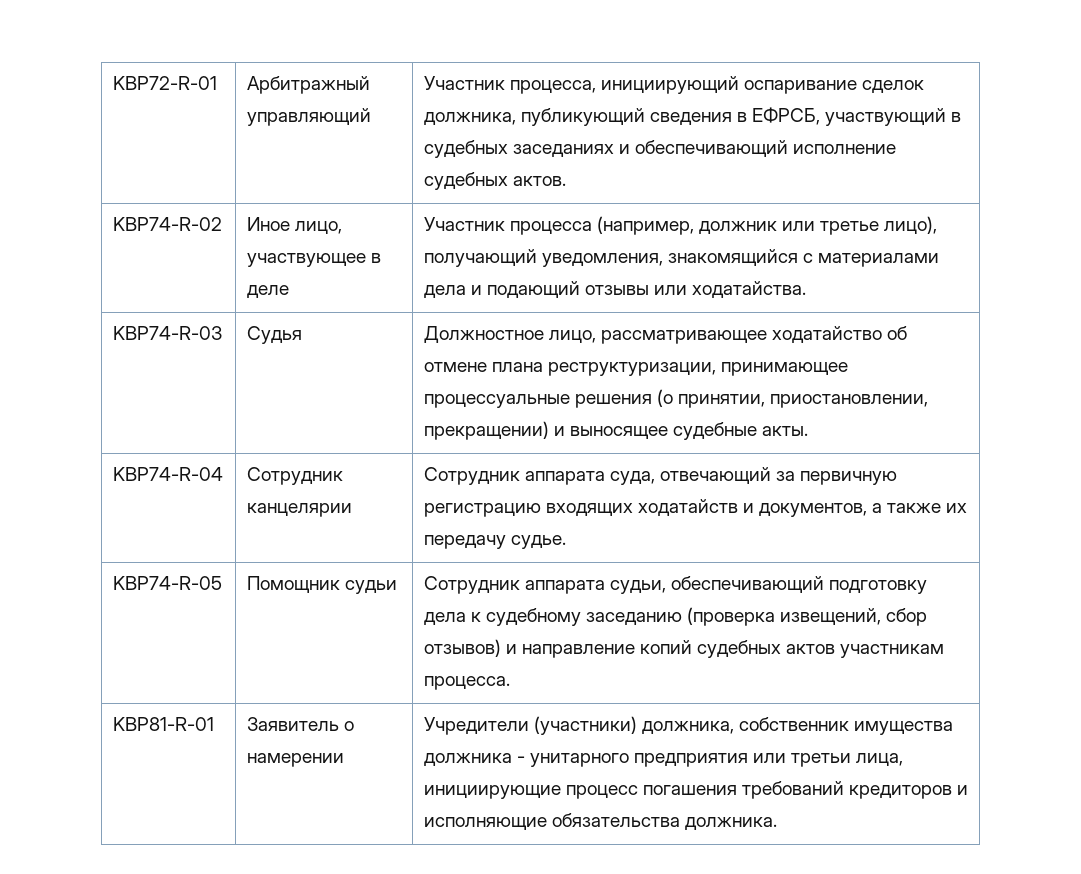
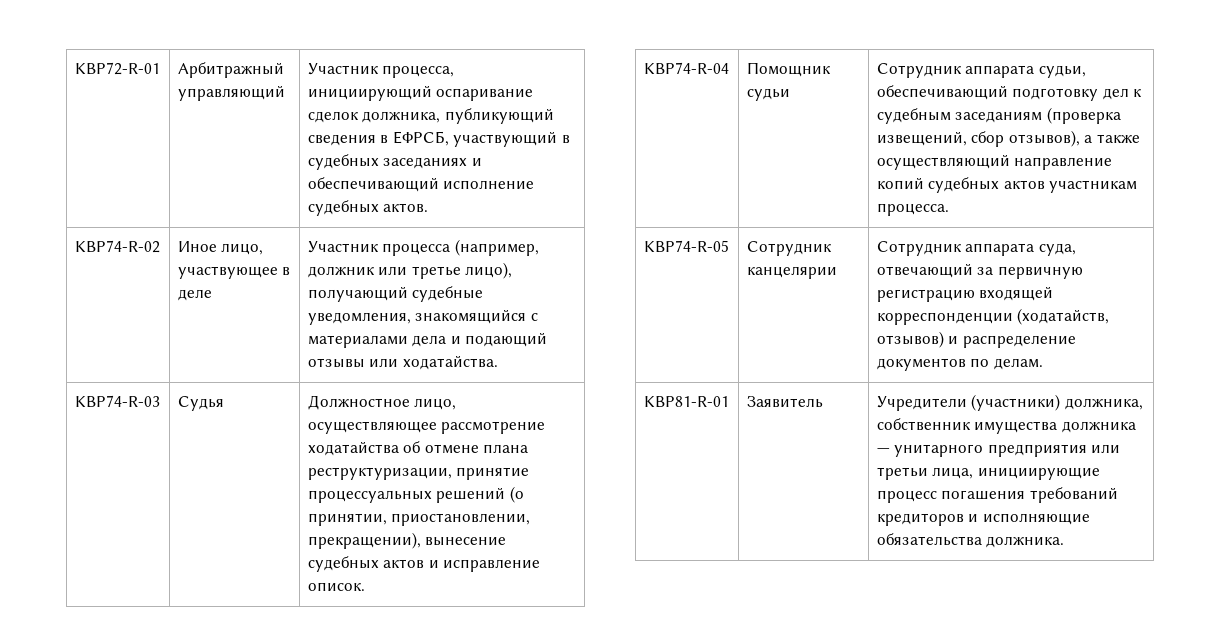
- KBP74-R-02 | Иное лицо, участвующее в деле | Участник процесса (например, должник или третье лицо), получающий уведомления, знакомящийся с материалами дела и подающий отзывы или ходатайства.
+ KBP74-R-02 | Иное лицо, участвующее в деле | Участник процесса (например, должник или третье лицо), получающий судебные уведомления, знакомящийся с материалами дела и подающий отзывы или ходатайства.
- KBP74-R-03 | Судья | Должностное лицо, рассматривающее ходатайство об отмене плана реструктуризации, принимающее процессуальные решения (о принятии, приостановлении, прекращении) и выносящее судебные акты.
- KBP74-R-04 | Сотрудник канцелярии | Сотрудник аппарата суда, отвечающий за первичную регистрацию входящих ходатайств и документов, а также их передачу судье.
- KBP74-R-05 | Помощник судьи | Сотрудник аппарата судьи, обеспечивающий подготовку дела к судебному заседанию (проверка извещений, сбор отзывов) и направление копий судебных актов участникам процесса.
+ KBP74-R-03 | Судья | Должностное лицо, осуществляющее рассмотрение ходатайства об отмене плана реструктуризации, принятие процессуальных решений (о принятии, приостановлении, прекращении), вынесение судебных актов и исправление описок.
+ KBP74-R-04 | Помощник судьи | Сотрудник аппарата судьи, обеспечивающий подготовку дел к судебным заседаниям (проверка извещений, сбор отзывов), а также осуществляющий направление копий судебных актов участникам процесса.
+ KBP74-R-05 | Сотрудник канцелярии | Сотрудник аппарата суда, отвечающий за первичную регистрацию входящей корреспонденции (ходатайств, отзывов) и распределение документов по делам.
- KBP81-R-01 | Заявитель о намерении | Учредители (участники) должника, собственник имущества должника - унитарного предприятия или третьи лица, инициирующие процесс погашения требований кредиторов и исполняющие обязательства должника.
+ KBP81-R-01 | Заявитель | Учредители (участники) должника, собственник имущества должника — унитарного предприятия или третьи лица, инициирующие процесс погашения требований кредиторов и исполняющие обязательства должника.

